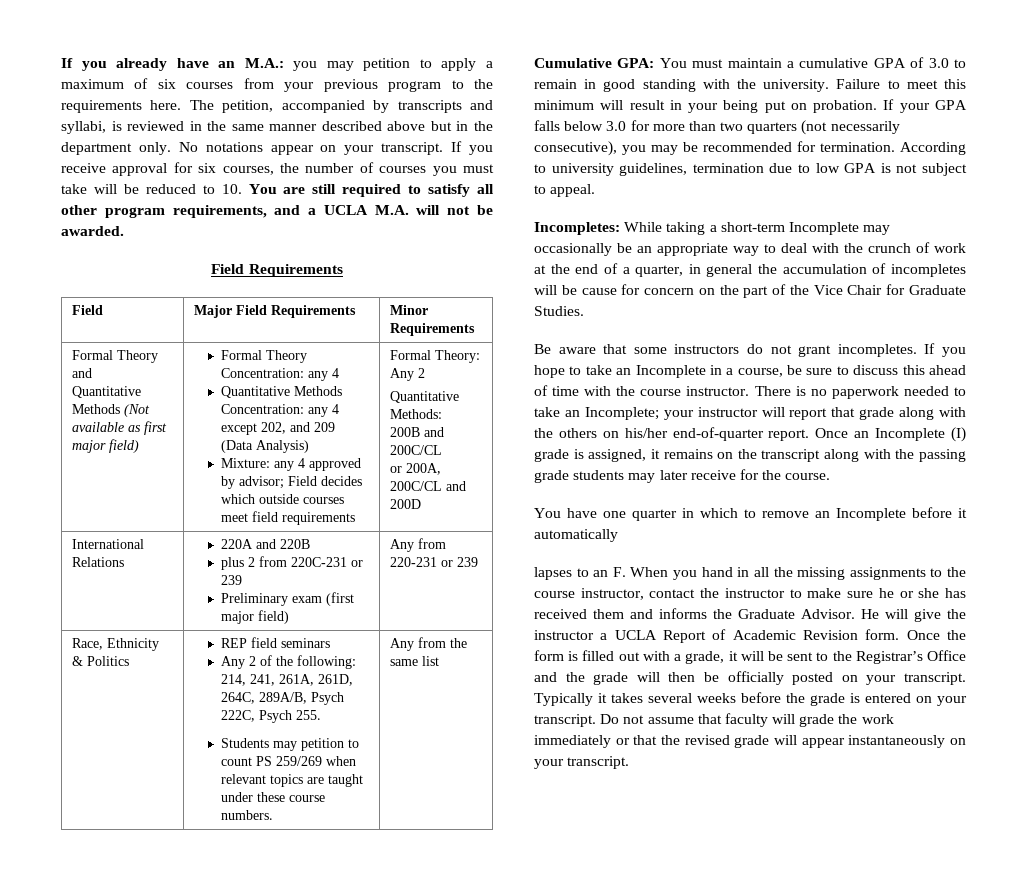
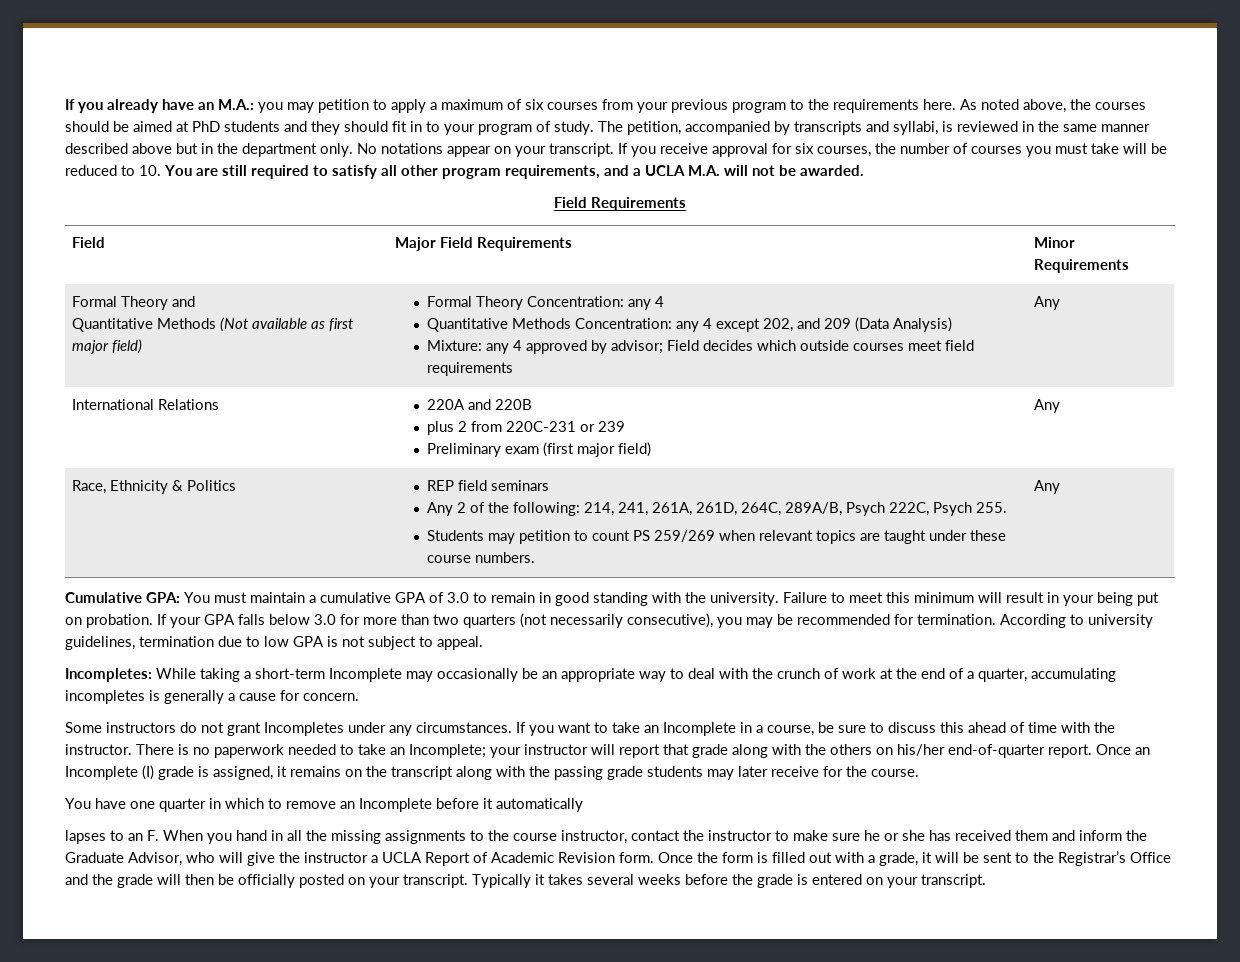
+ As noted above, the courses should be aimed at PhD students and they should fit in to your program of study.
- Mixture: any 4 approved by advisor; Field decides which outside courses meet field requirements | Formal Theory: Any 2
- Quantitative Methods:
- 200B and 200C/CL
- or 200A, 200C/CL and 200D
+ Mixture: any 4 approved by advisor; Field decides which outside courses meet field requirements | Any
  International Relations | 220A and 220B
  plus 2 from 220C-231 or 239
- Preliminary exam (first major field) | Any from 220-231 or 239
+ Preliminary exam (first major field) | Any
- Students may petition to count PS 259/269 when relevant topics are taught under these course numbers. | Any from the same list
+ Students may petition to count PS 259/269 when relevant topics are taught under these course numbers. | Any
- Incompletes: While taking a short-term Incomplete may occasionally be an appropriate way to deal with the crunch of work at the end of a quarter, in general the accumulation of incompletes will be cause for concern on the part of the Vice Chair for Graduate Studies.
- Be aware that some instructors do not grant incompletes. If you hope to take an Incomplete in a course, be sure to discuss this ahead of time with the course instructor.
+ Incompletes: While taking a short-term Incomplete may occasionally be an appropriate way to deal with the crunch of work at the end of a quarter, accumulating incompletes is generally a cause for concern.
+ Some instructors do not grant Incompletes under any circumstances. If you want to take an Incomplete in a course, be sure to discuss this ahead of time with the instructor.
- lapses to an F. When you hand in all the missing assignments to the course instructor, contact the instructor to make sure he or she has received them and informs the Graduate Advisor. He will give the instructor a UCLA Report of Academic Revision form.
+ lapses to an F. When you hand in all the missing assignments to the course instructor, contact the instructor to make sure he or she has received them and inform the Graduate Advisor, who will give the instructor a UCLA Report of Academic Revision form.
- Do not assume that faculty will grade the work immediately or that the revised grade will appear instantaneously on your transcript.

